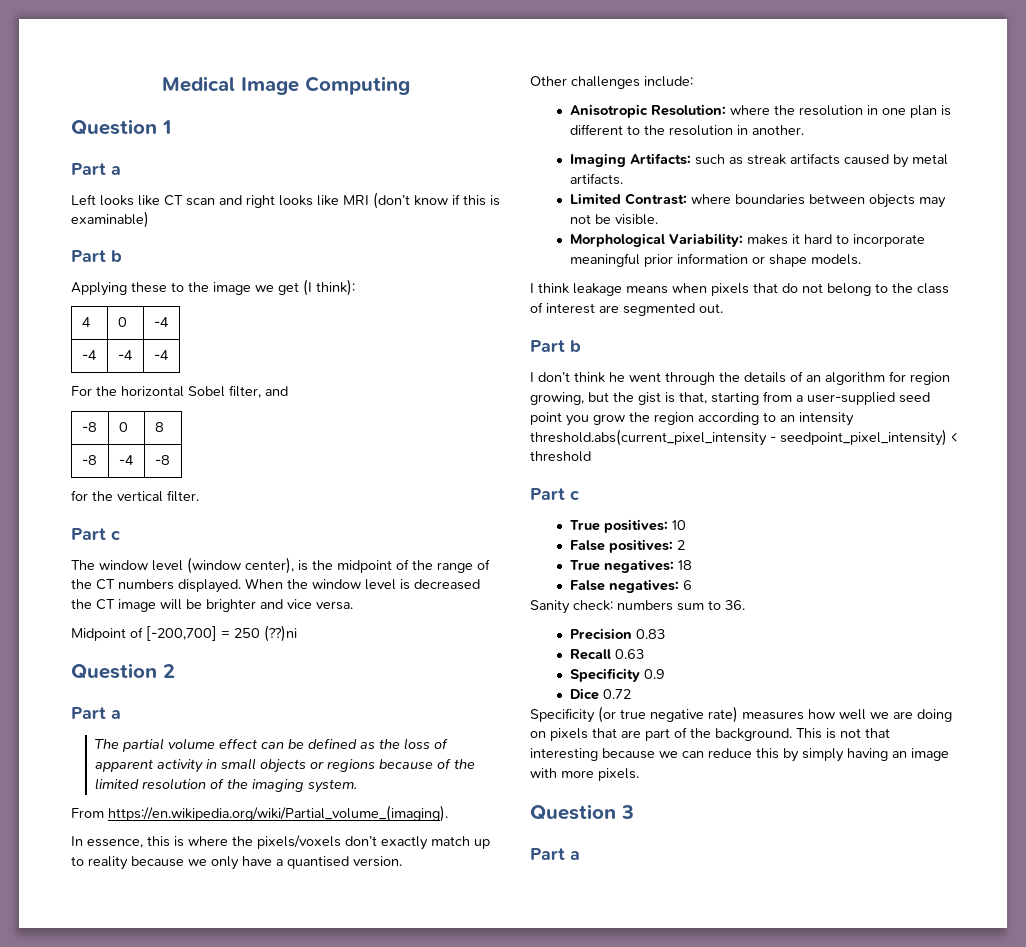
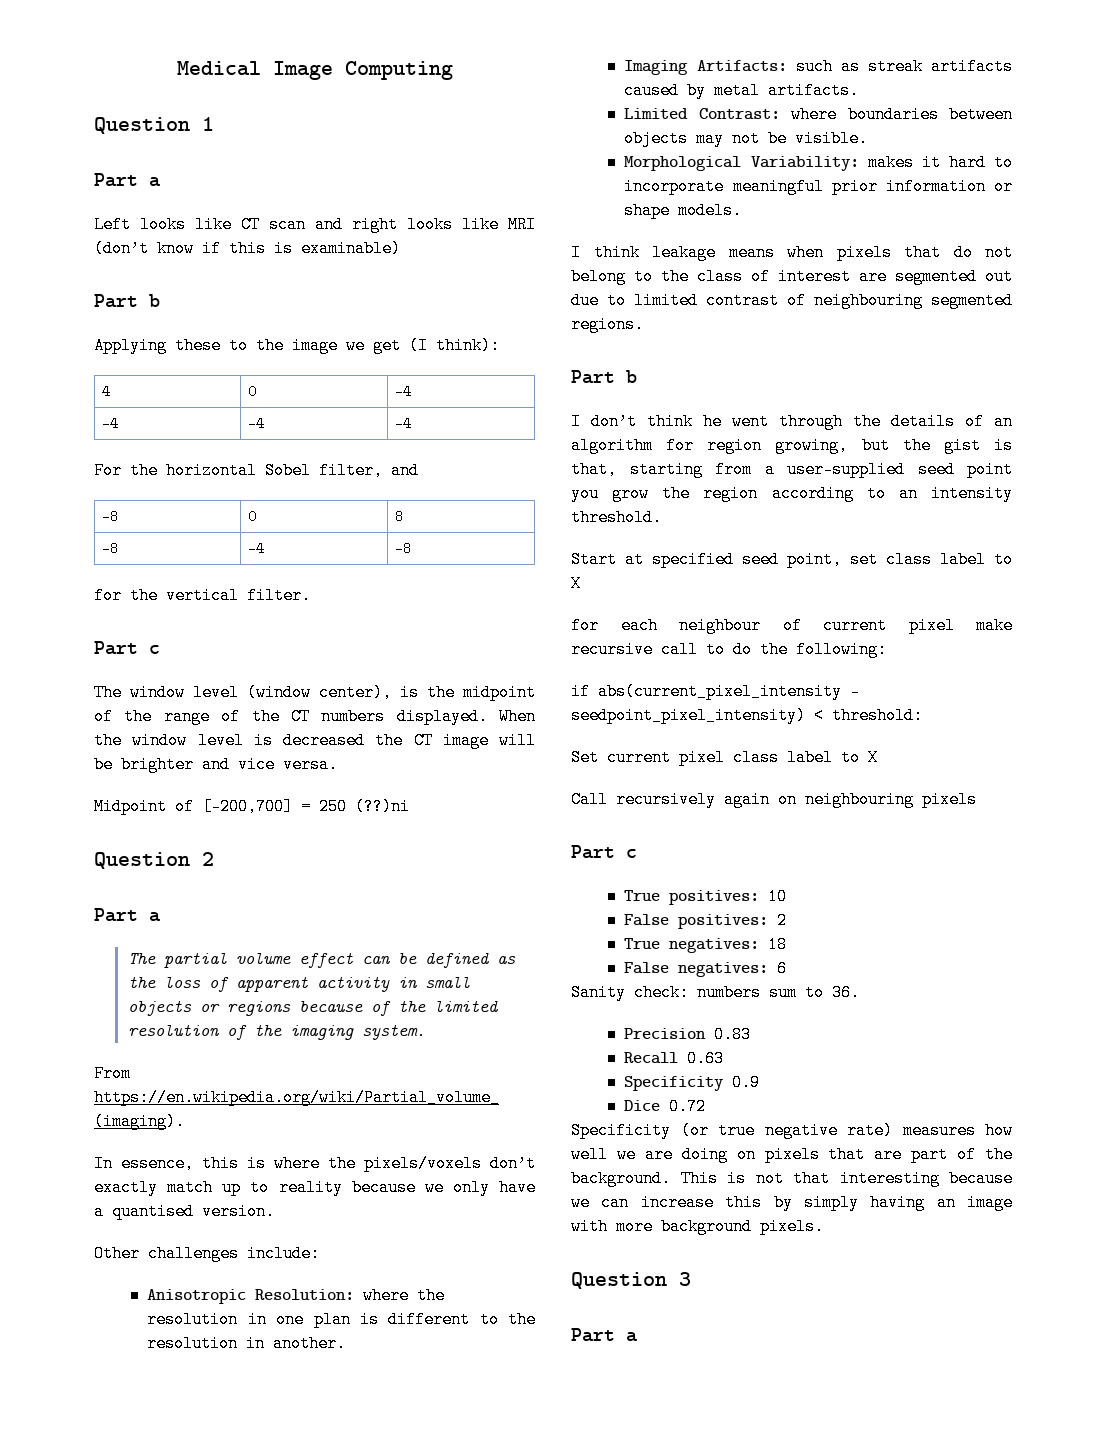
- I think leakage means when pixels that do not belong to the class of interest are segmented out.
+ I think leakage means when pixels that do not belong to the class of interest are segmented out due to limited contrast of neighbouring segmented regions.
- I don’t think he went through the details of an algorithm for region growing, but the gist is that, starting from a user-supplied seed point you grow the region according to an intensity threshold.abs(current_pixel_intensity - seedpoint_pixel_intensity) < threshold
+ I don’t think he went through the details of an algorithm for region growing, but the gist is that, starting from a user-supplied seed point you grow the region according to an intensity threshold.
+ Start at specified seed point, set class label to X
+ for each neighbour of current pixel make recursive call to do the following:
+ if abs(current_pixel_intensity - seedpoint_pixel_intensity) < threshold:
+ Set current pixel class label to X
+ Call recursively again on neighbouring pixels
- This is not that interesting because we can reduce this by simply having an image with more pixels.
+ This is not that interesting because we can increase this by simply having an image with more background pixels.

